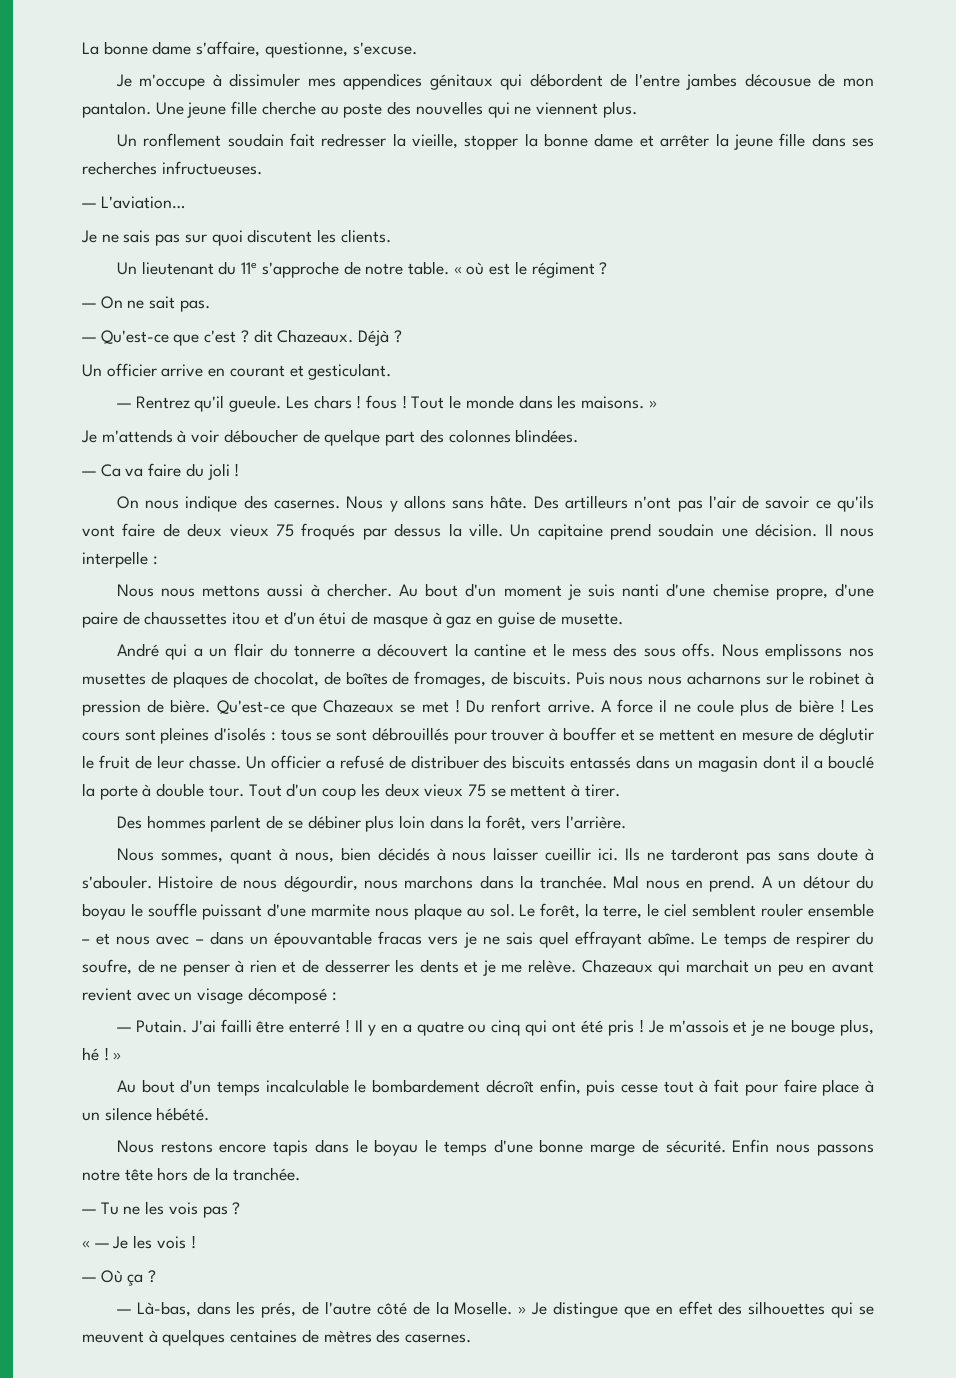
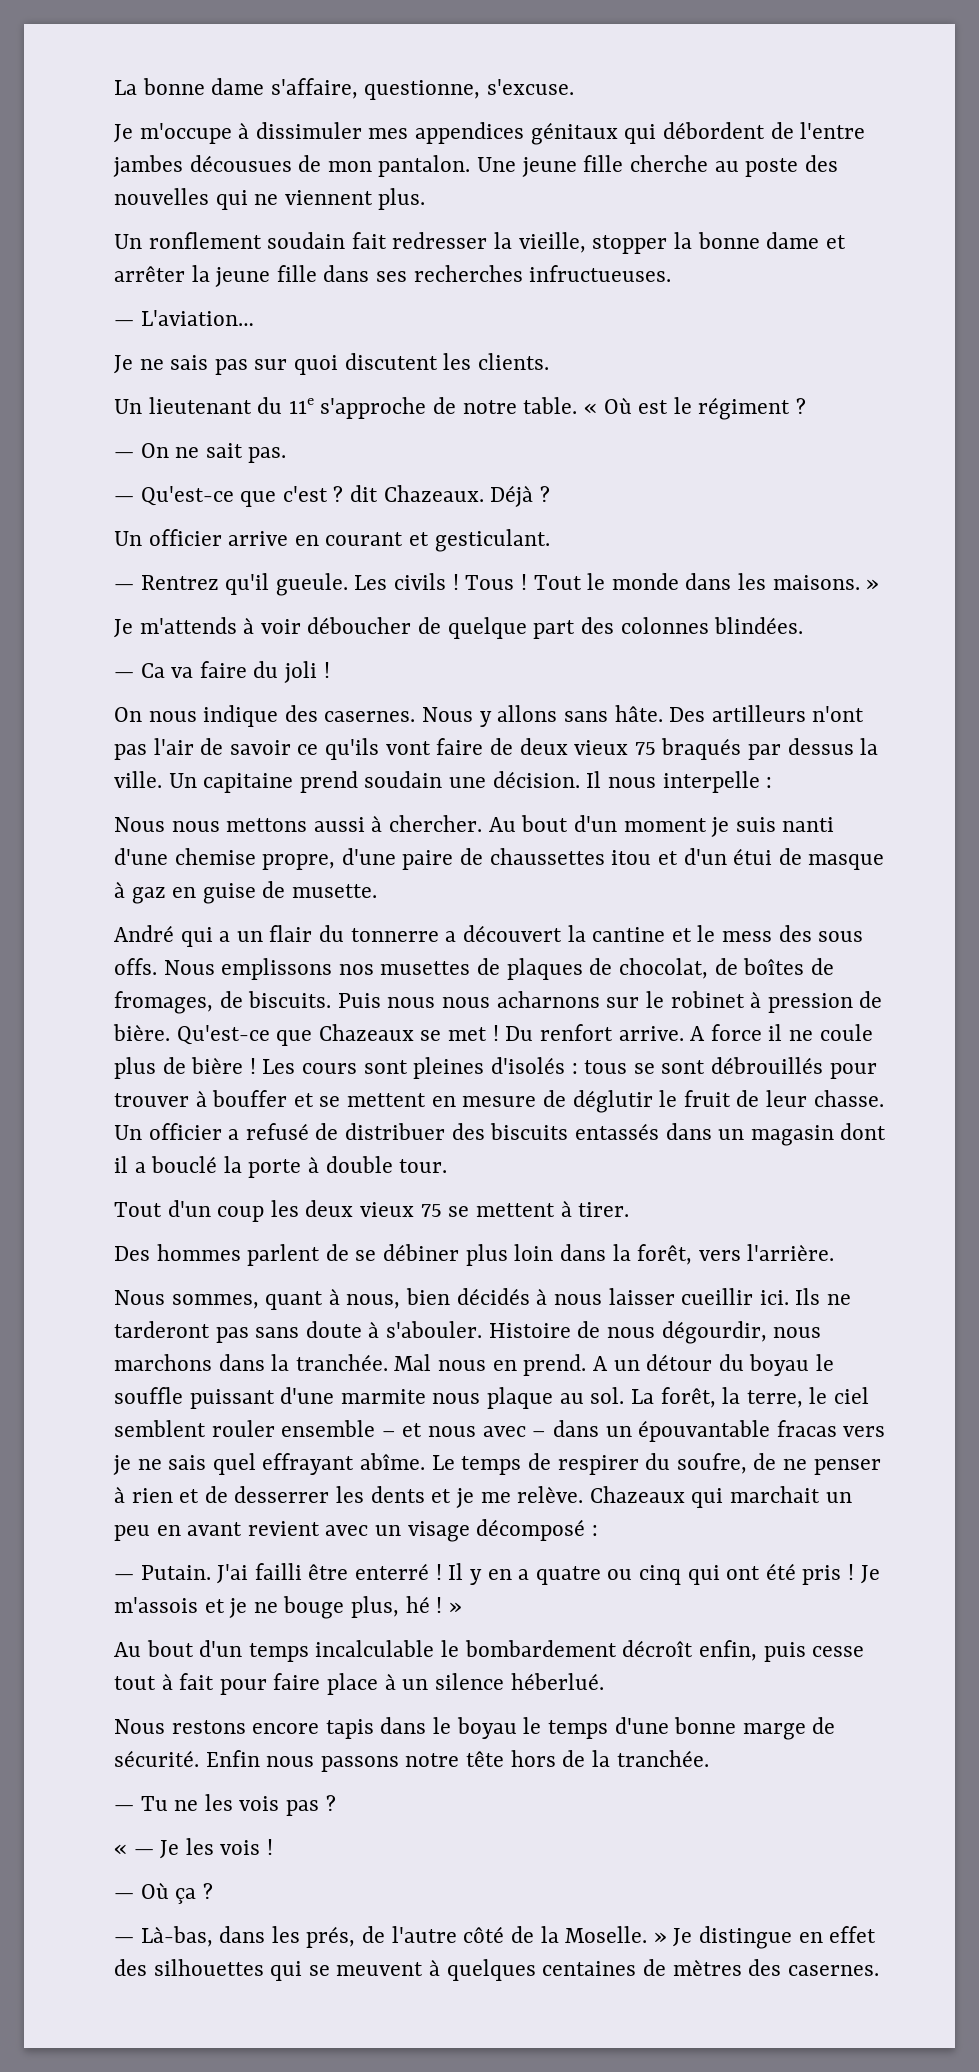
- Je m'occupe à dissimuler mes appendices génitaux qui débordent de l'entre jambes décousue de mon pantalon.
+ Je m'occupe à dissimuler mes appendices génitaux qui débordent de l'entre jambes décousues de mon pantalon.
- « où est le régiment ?
+ « Où est le régiment ?
- Les chars ! fous !
+ Les civils ! Tous !
- Des artilleurs n'ont pas l'air de savoir ce qu'ils vont faire de deux vieux 75 froqués par dessus la ville.
+ Des artilleurs n'ont pas l'air de savoir ce qu'ils vont faire de deux vieux 75 braqués par dessus la ville.
- Un officier a refusé de distribuer des biscuits entassés dans un magasin dont il a bouclé la porte à double tour. Tout d'un coup les deux vieux 75 se mettent à tirer.
+ Un officier a refusé de distribuer des biscuits entassés dans un magasin dont il a bouclé la porte à double tour.
+ Tout d'un coup les deux vieux 75 se mettent à tirer.
- Le forêt, la terre, le ciel semblent rouler ensemble – et nous avec – dans un épouvantable fracas vers je ne sais quel effrayant abîme.
+ La forêt, la terre, le ciel semblent rouler ensemble – et nous avec – dans un épouvantable fracas vers je ne sais quel effrayant abîme.
- Au bout d'un temps incalculable le bombardement décroît enfin, puis cesse tout à fait pour faire place à un silence hébété.
+ Au bout d'un temps incalculable le bombardement décroît enfin, puis cesse tout à fait pour faire place à un silence héberlué.
- — Là-bas, dans les prés, de l'autre côté de la Moselle. » Je distingue que en effet des silhouettes qui se meuvent à quelques centaines de mètres des casernes.
+ — Là-bas, dans les prés, de l'autre côté de la Moselle. » Je distingue en effet des silhouettes qui se meuvent à quelques centaines de mètres des casernes.

